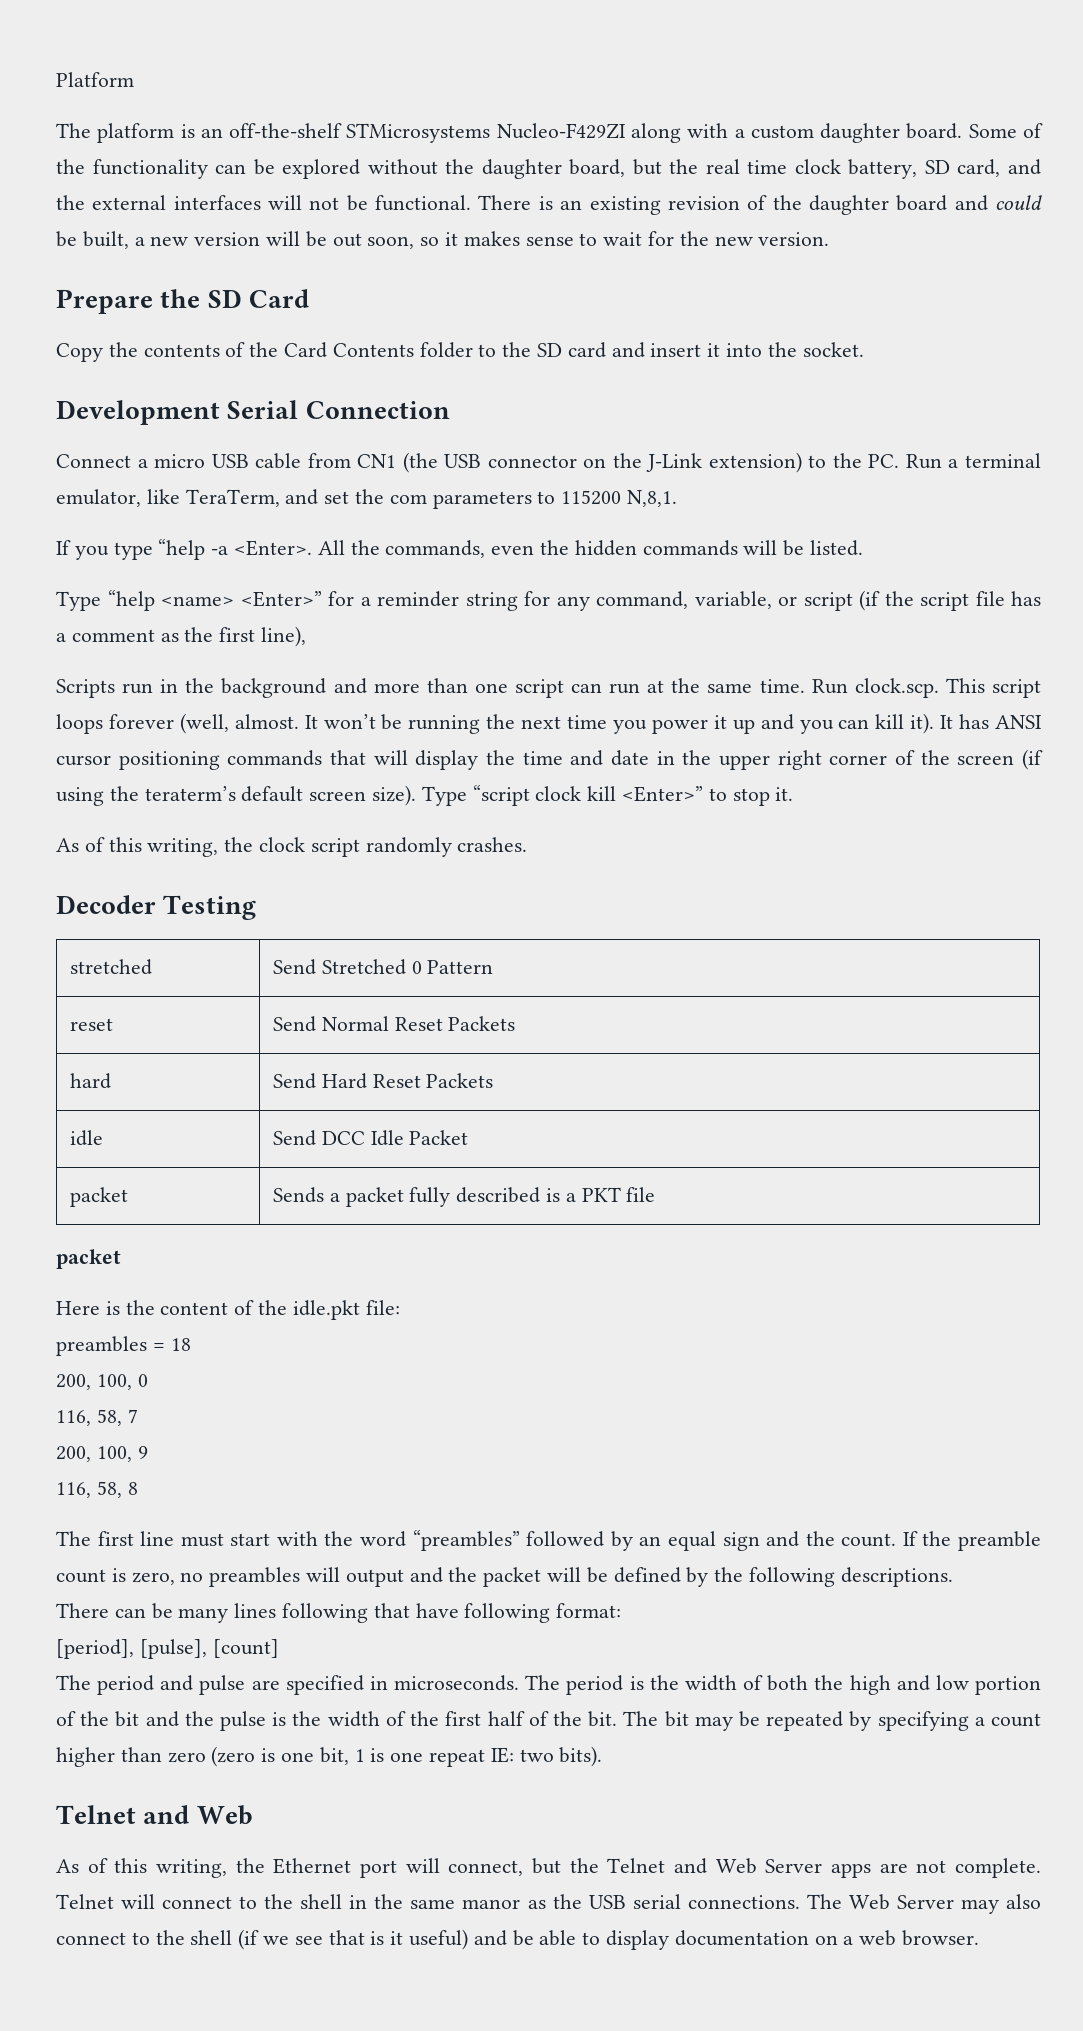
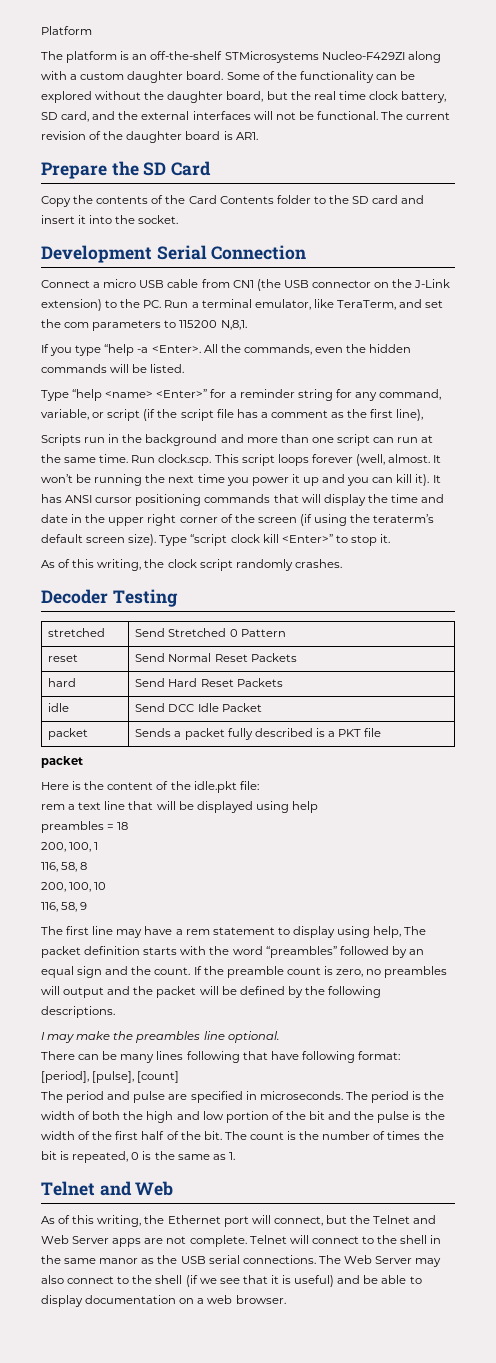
- There is an existing revision of the daughter board and could be built, a new version will be out soon, so it makes sense to wait for the new version.
+ The current revision of the daughter board is AR1.
+ rem a text line that will be displayed using help
- 200, 100, 0
- 116, 58, 7
- 200, 100, 9
+ 200, 100, 1
  116, 58, 8
- The first line must start with the word “preambles” followed by an equal sign and the count.
+ 200, 100, 10
+ 116, 58, 9
+ The first line may have a rem statement to display using help, The packet definition starts with the word “preambles” followed by an equal sign and the count.
+ I may make the preambles line optional.
- The bit may be repeated by specifying a count higher than zero (zero is one bit, 1 is one repeat IE: two bits).
+ The count is the number of times the bit is repeated, 0 is the same as 1.
- The Web Server may also connect to the shell (if we see that is it useful) and be able to display documentation on a web browser.
+ The Web Server may also connect to the shell (if we see that it is useful) and be able to display documentation on a web browser.

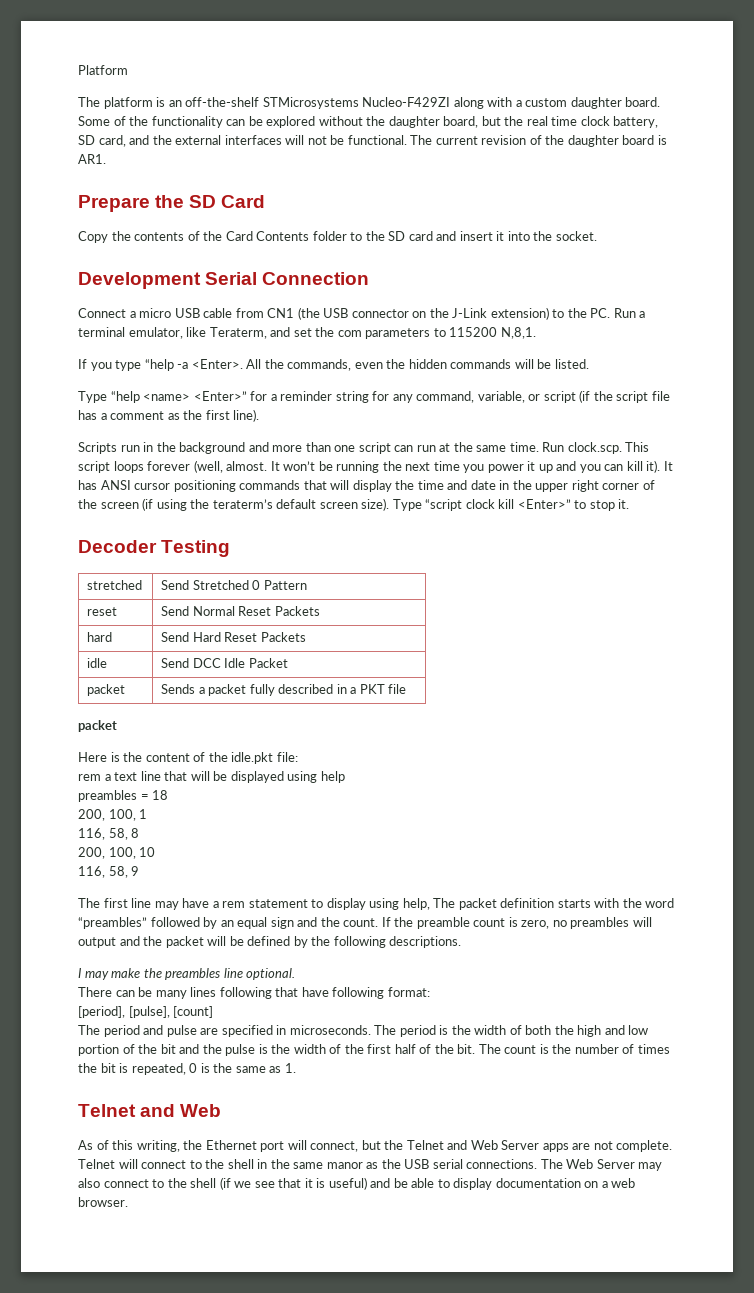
- Connect a micro USB cable from CN1 (the USB connector on the J-Link extension) to the PC. Run a terminal emulator, like TeraTerm, and set the com parameters to 115200 N,8,1.
+ Connect a micro USB cable from CN1 (the USB connector on the J-Link extension) to the PC. Run a terminal emulator, like Teraterm, and set the com parameters to 115200 N,8,1.
- Type “help <name> <Enter>” for a reminder string for any command, variable, or script (if the script file has a comment as the first line),
+ Type “help <name> <Enter>” for a reminder string for any command, variable, or script (if the script file has a comment as the first line).
- As of this writing, the clock script randomly crashes.
- packet | Sends a packet fully described is a PKT file
+ packet | Sends a packet fully described in a PKT file

